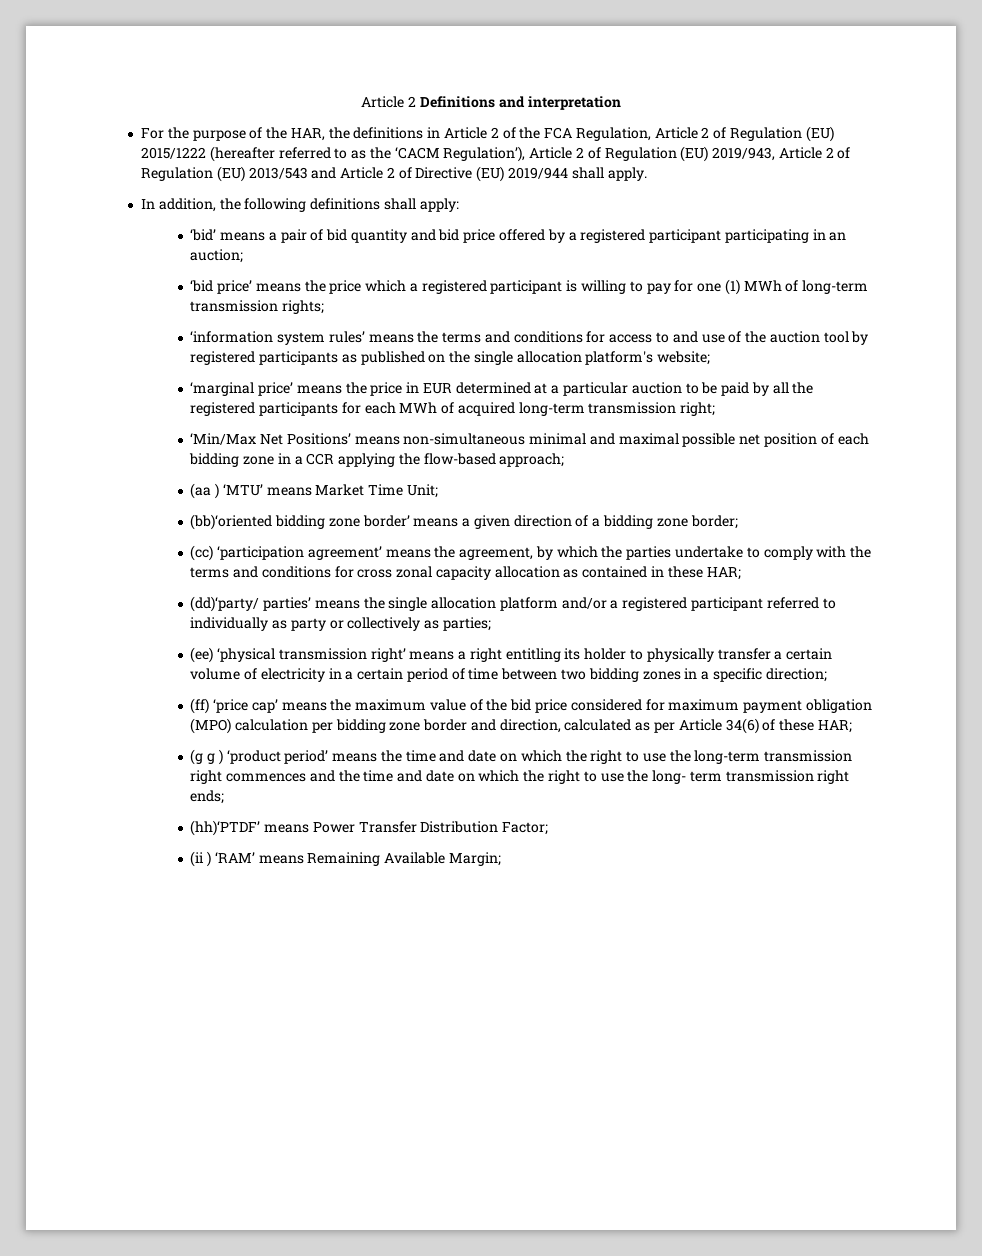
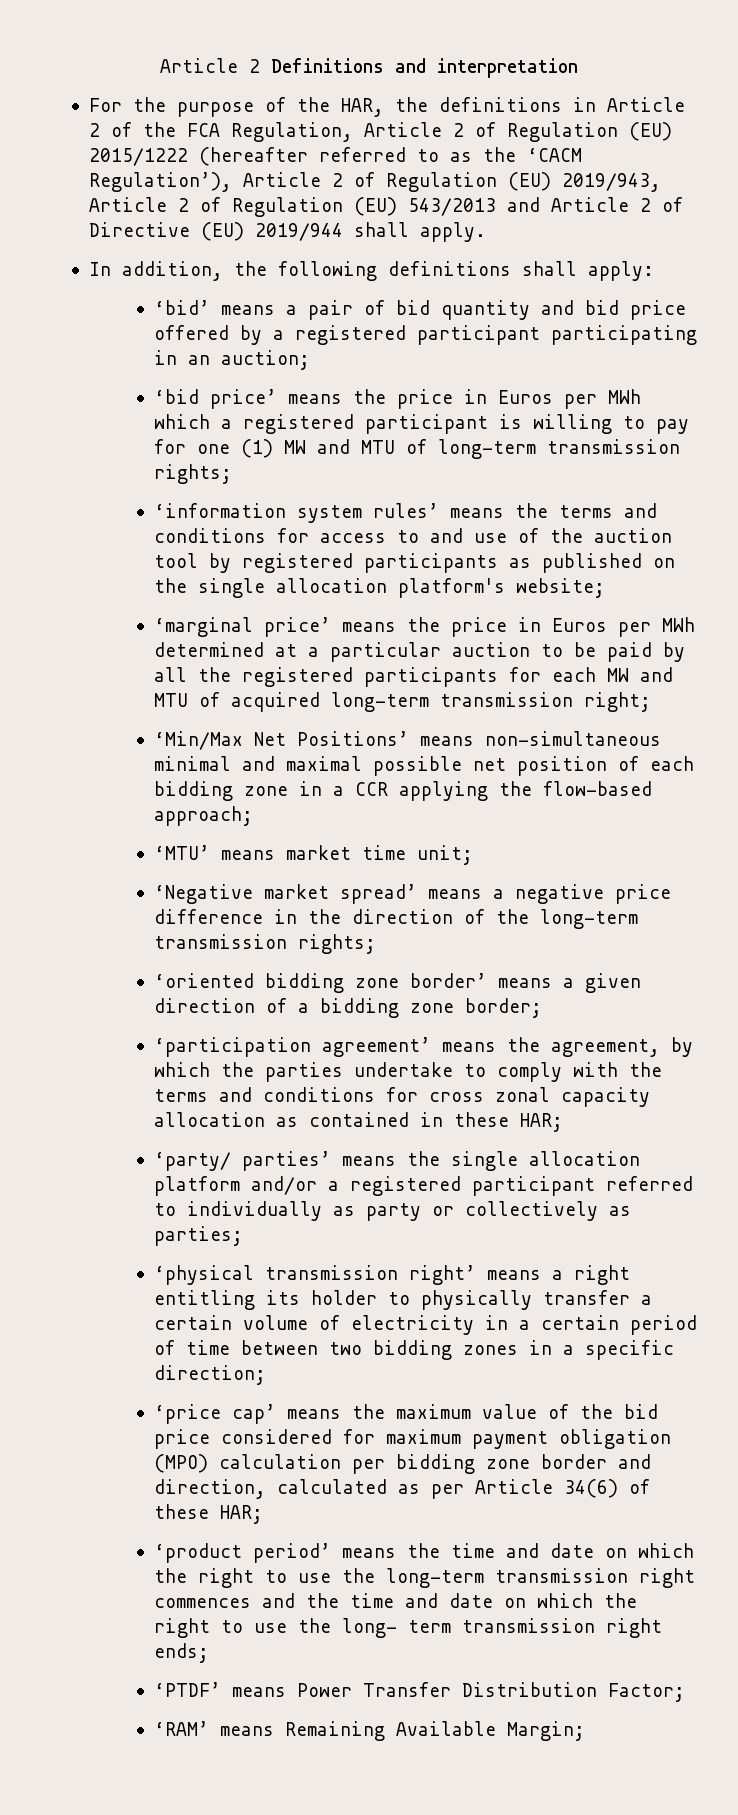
- For the purpose of the HAR, the definitions in Article 2 of the FCA Regulation, Article 2 of Regulation (EU) 2015/1222 (hereafter referred to as the ‘CACM Regulation’), Article 2 of Regulation (EU) 2019/943, Article 2 of Regulation (EU) 2013/543 and Article 2 of Directive (EU) 2019/944 shall apply.
+ For the purpose of the HAR, the definitions in Article 2 of the FCA Regulation, Article 2 of Regulation (EU) 2015/1222 (hereafter referred to as the ‘CACM Regulation’), Article 2 of Regulation (EU) 2019/943, Article 2 of Regulation (EU) 543/2013 and Article 2 of Directive (EU) 2019/944 shall apply.
- ‘bid price’ means the price which a registered participant is willing to pay for one (1) MWh of long-term transmission rights;
+ ‘bid price’ means the price in Euros per MWh which a registered participant is willing to pay for one (1) MW and MTU of long-term transmission rights;
- ‘marginal price’ means the price in EUR determined at a particular auction to be paid by all the registered participants for each MWh of acquired long-term transmission right;
+ ‘marginal price’ means the price in Euros per MWh determined at a particular auction to be paid by all the registered participants for each MW and MTU of acquired long-term transmission right;
- (aa ) ‘MTU’ means Market Time Unit;
- (bb)‘oriented bidding zone border’ means a given direction of a bidding zone border;
+ ‘MTU’ means market time unit;
+ ‘Negative market spread’ means a negative price difference in the direction of the long-term transmission rights;
+ ‘oriented bidding zone border’ means a given direction of a bidding zone border;
- (cc) ‘participation agreement’ means the agreement, by which the parties undertake to comply with the terms and conditions for cross zonal capacity allocation as contained in these HAR;
+ ‘participation agreement’ means the agreement, by which the parties undertake to comply with the terms and conditions for cross zonal capacity allocation as contained in these HAR;
- (dd)‘party/ parties’ means the single allocation platform and/or a registered participant referred to individually as party or collectively as parties;
+ ‘party/ parties’ means the single allocation platform and/or a registered participant referred to individually as party or collectively as parties;
- (ee) ‘physical transmission right’ means a right entitling its holder to physically transfer a certain volume of electricity in a certain period of time between two bidding zones in a specific direction;
+ ‘physical transmission right’ means a right entitling its holder to physically transfer a certain volume of electricity in a certain period of time between two bidding zones in a specific direction;
- (ff) ‘price cap’ means the maximum value of the bid price considered for maximum payment obligation (MPO) calculation per bidding zone border and direction, calculated as per Article 34(6) of these HAR;
+ ‘price cap’ means the maximum value of the bid price considered for maximum payment obligation (MPO) calculation per bidding zone border and direction, calculated as per Article 34(6) of these HAR;
- (g g ) ‘product period’ means the time and date on which the right to use the long-term transmission right commences and the time and date on which the right to use the long- term transmission right ends;
+ ‘product period’ means the time and date on which the right to use the long-term transmission right commences and the time and date on which the right to use the long- term transmission right ends;
- (hh)‘PTDF’ means Power Transfer Distribution Factor;
+ ‘PTDF’ means Power Transfer Distribution Factor;
- (ii ) ‘RAM’ means Remaining Available Margin;
+ ‘RAM’ means Remaining Available Margin;

